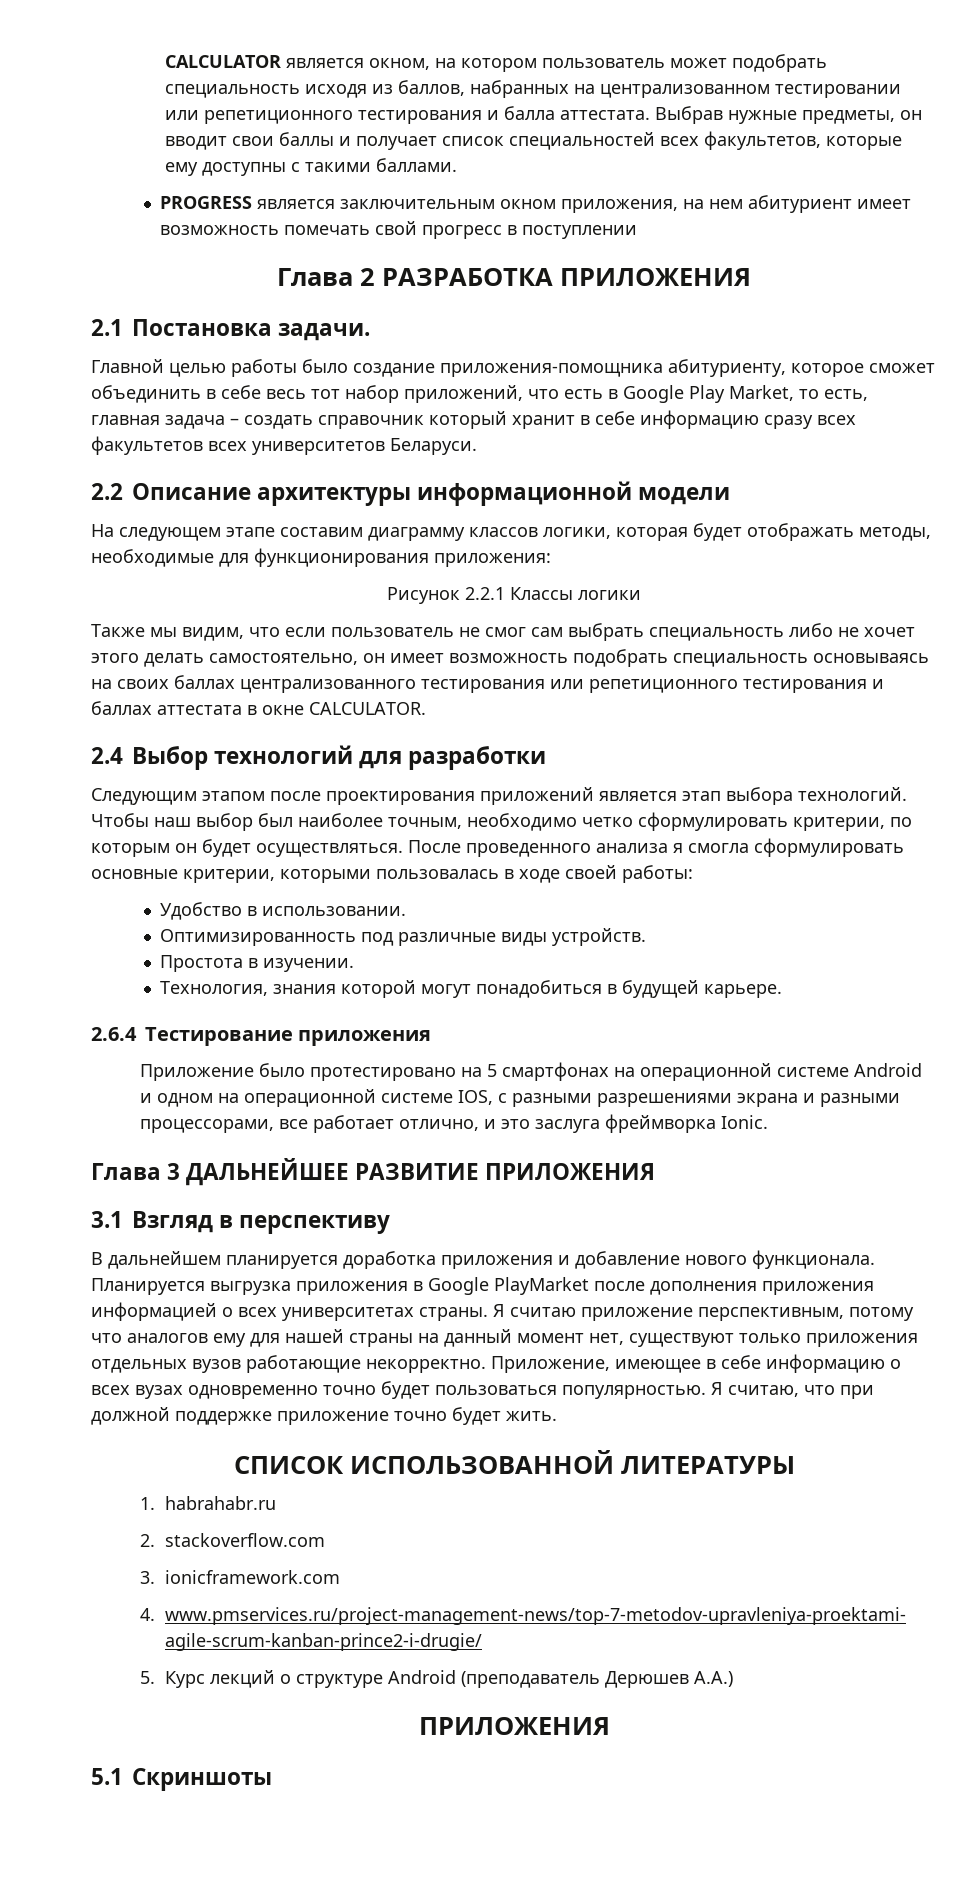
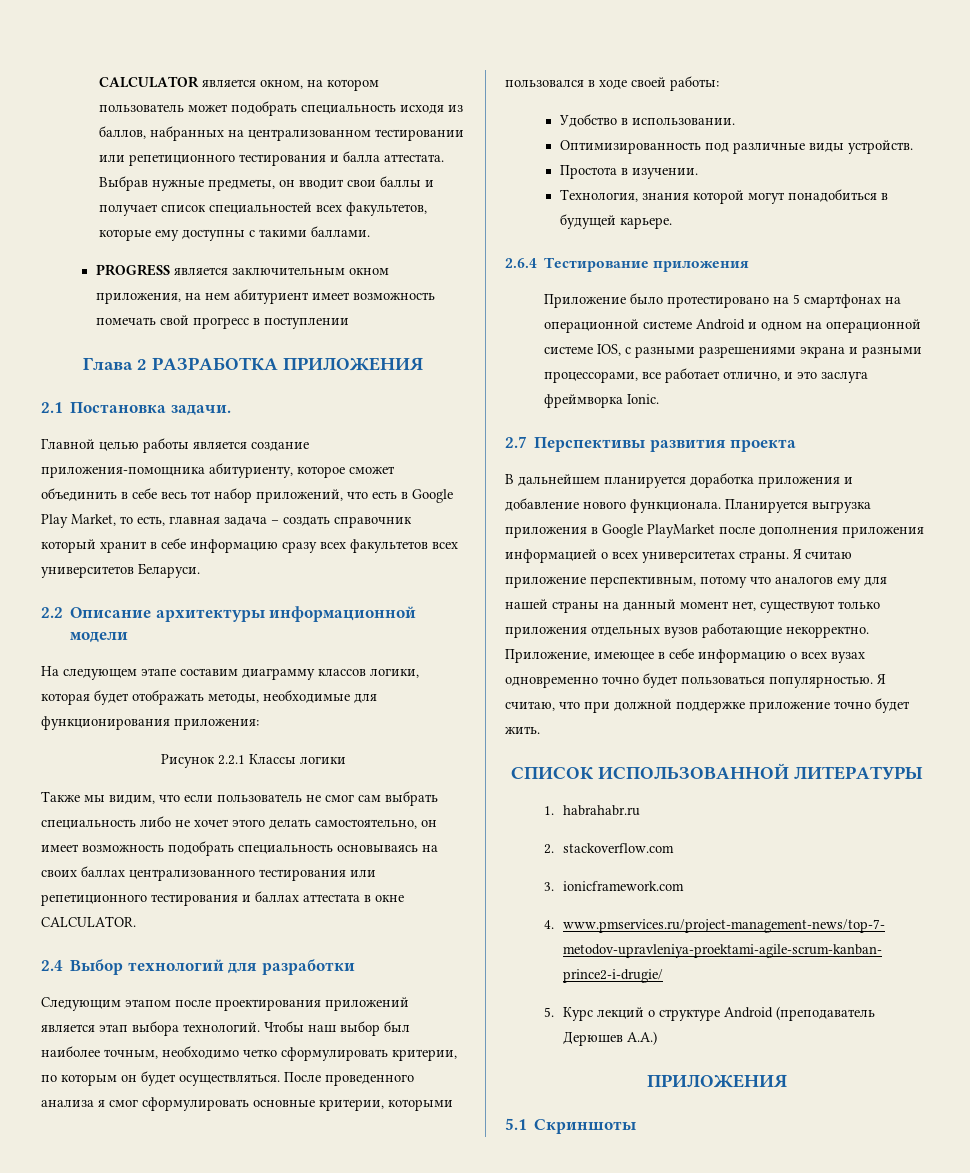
- Главной целью работы было создание приложения-помощника абитуриенту, которое сможет объединить в себе весь тот набор приложений, что есть в Google Play Market, то есть, главная задача – создать справочник который хранит в себе информацию сразу всех факультетов всех университетов Беларуси.
+ Главной целью работы является создание приложения-помощника абитуриенту, которое сможет объединить в себе весь тот набор приложений, что есть в Google Play Market, то есть, главная задача – создать справочник который хранит в себе информацию сразу всех факультетов всех университетов Беларуси.
- После проведенного анализа я смогла сформулировать основные критерии, которыми пользовалась в ходе своей работы:
+ После проведенного анализа я смог сформулировать основные критерии, которыми пользовался в ходе своей работы:
- Глава 3 ДАЛЬНЕЙШЕЕ РАЗВИТИЕ ПРИЛОЖЕНИЯ
- 3.1 Взгляд в перспективу
+ 2.7 Перспективы развития проекта

